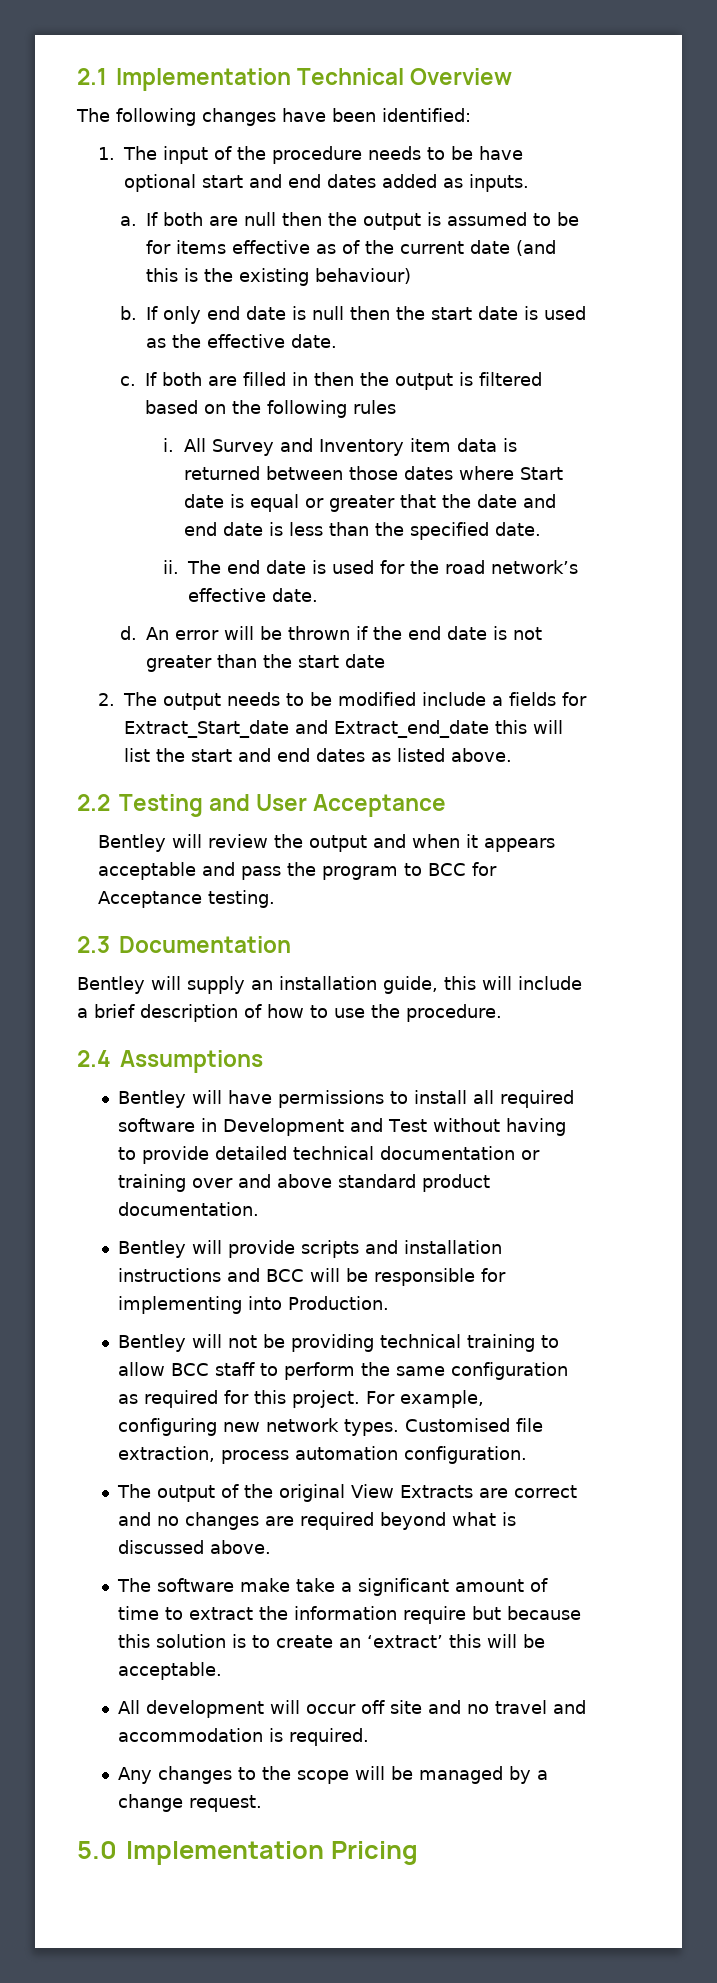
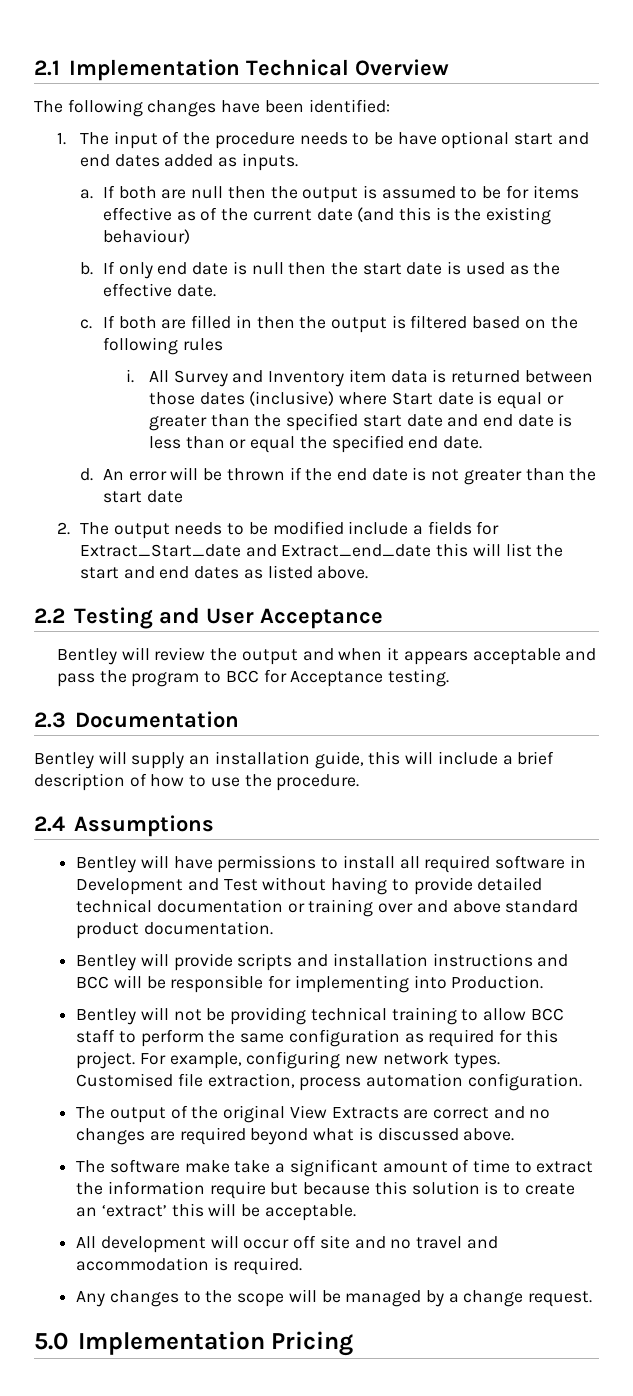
- All Survey and Inventory item data is returned between those dates where Start date is equal or greater that the date and end date is less than the specified date.
- ii. The end date is used for the road network’s effective date.
+ All Survey and Inventory item data is returned between those dates (inclusive) where Start date is equal or greater than the specified start date and end date is less than or equal the specified end date.

